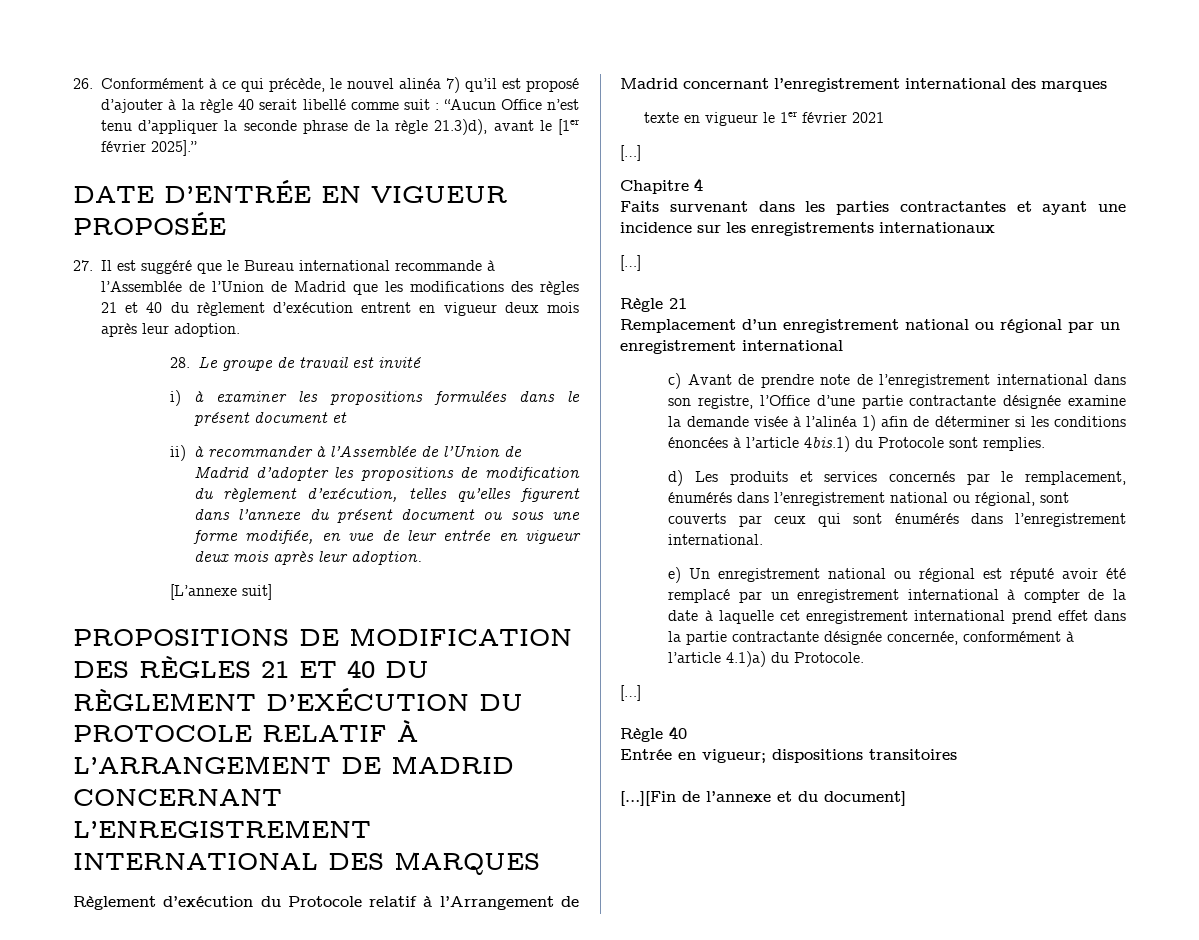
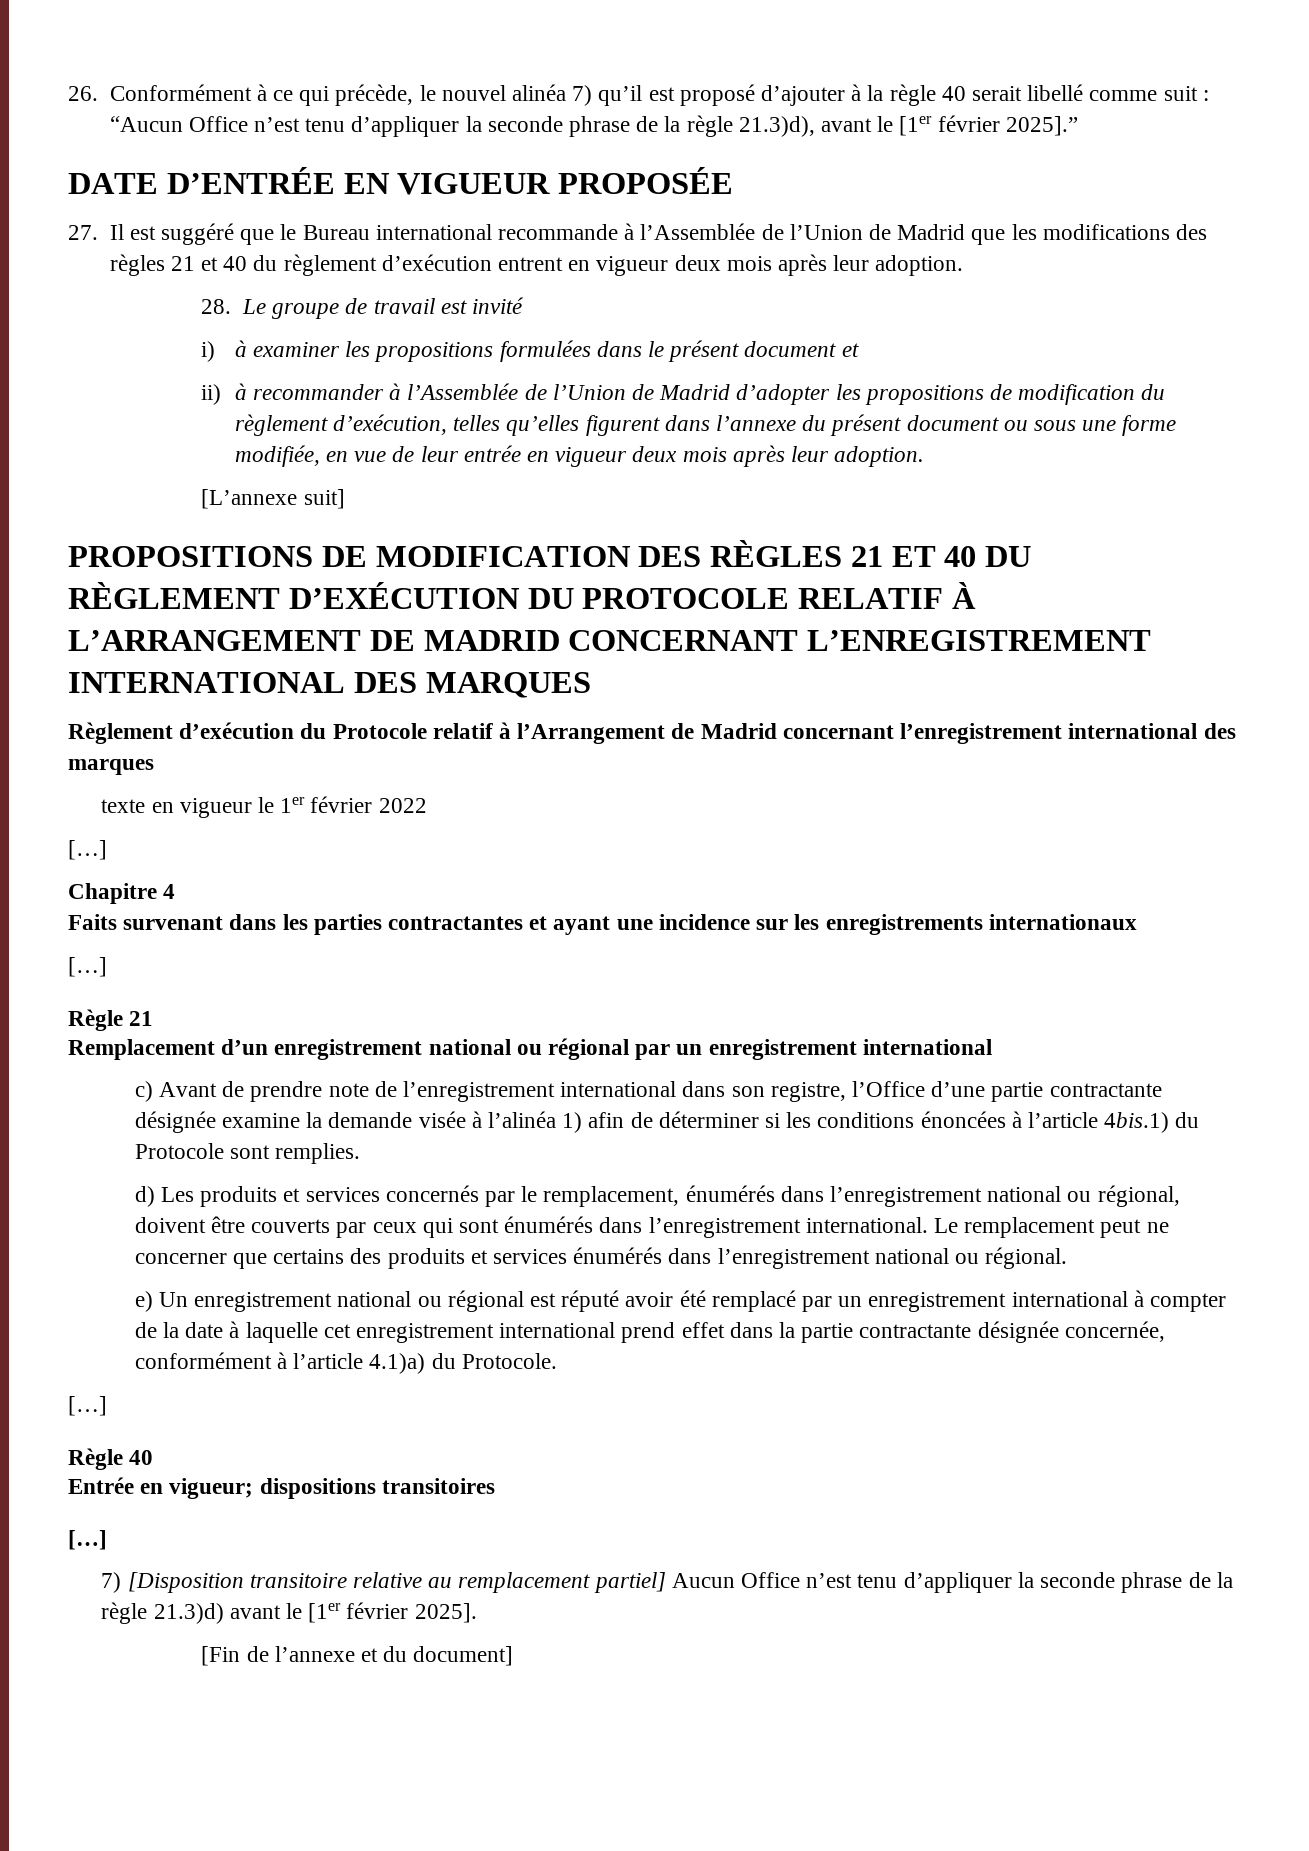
- texte en vigueur le 1er février 2021
+ texte en vigueur le 1er février 2022
- d) Les produits et services concernés par le remplacement, énumérés dans l’enregistrement national ou régional, sont couverts par ceux qui sont énumérés dans l’enregistrement international.
+ d) Les produits et services concernés par le remplacement, énumérés dans l’enregistrement national ou régional, doivent être couverts par ceux qui sont énumérés dans l’enregistrement international. Le remplacement peut ne concerner que certains des produits et services énumérés dans l’enregistrement national ou régional.
  Entrée en vigueur; dispositions transitoires
- […][Fin de l’annexe et du document]
+ […]
+ 7) [Disposition transitoire relative au remplacement partiel] Aucun Office n’est tenu d’appliquer la seconde phrase de la règle 21.3)d) avant le [1er février 2025].
+ [Fin de l’annexe et du document]

